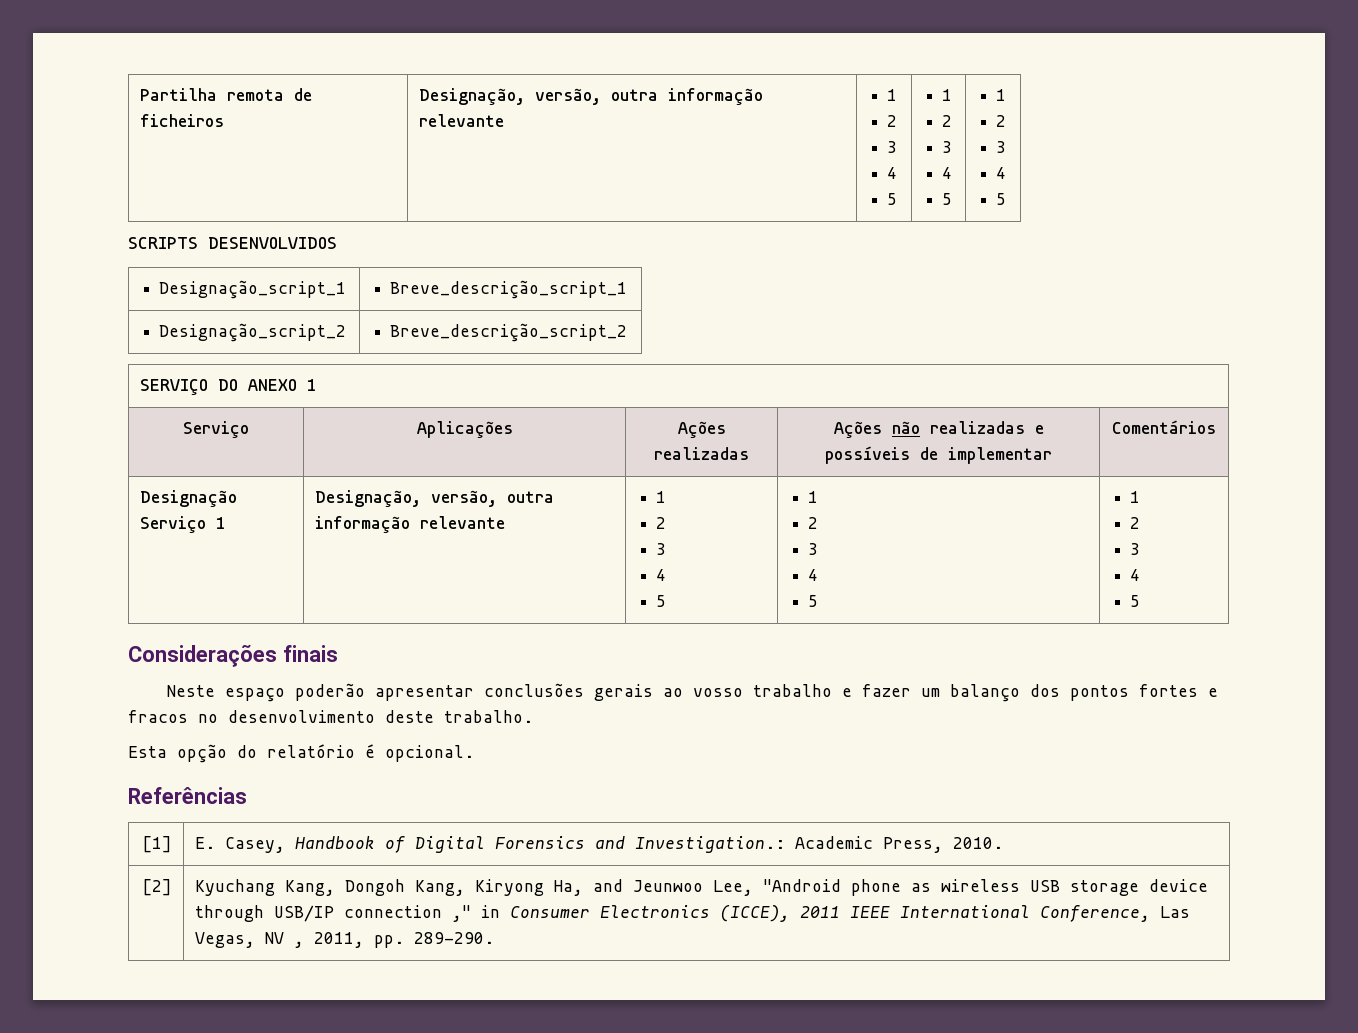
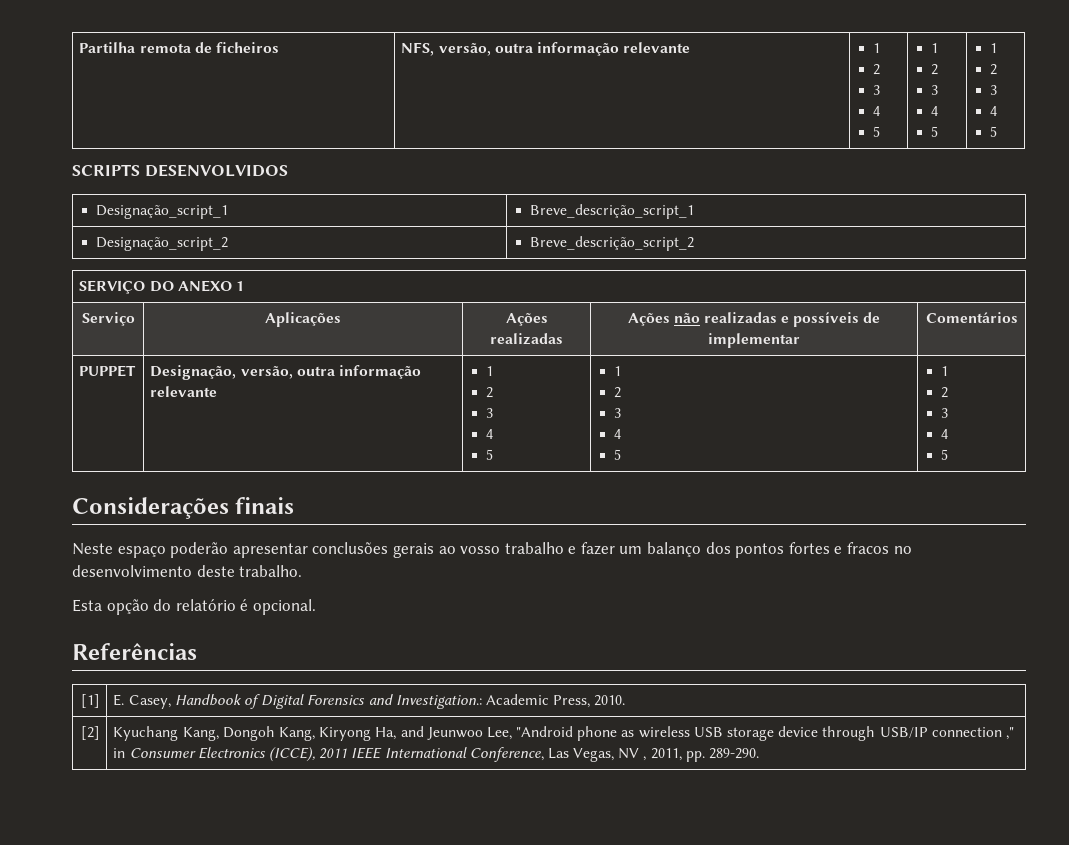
- Partilha remota de ficheiros | Designação, versão, outra informação relevante | 1
+ Partilha remota de ficheiros | NFS, versão, outra informação relevante | 1
- Designação Serviço 1 | Designação, versão, outra informação relevante | 1
+ PUPPET | Designação, versão, outra informação relevante | 1

